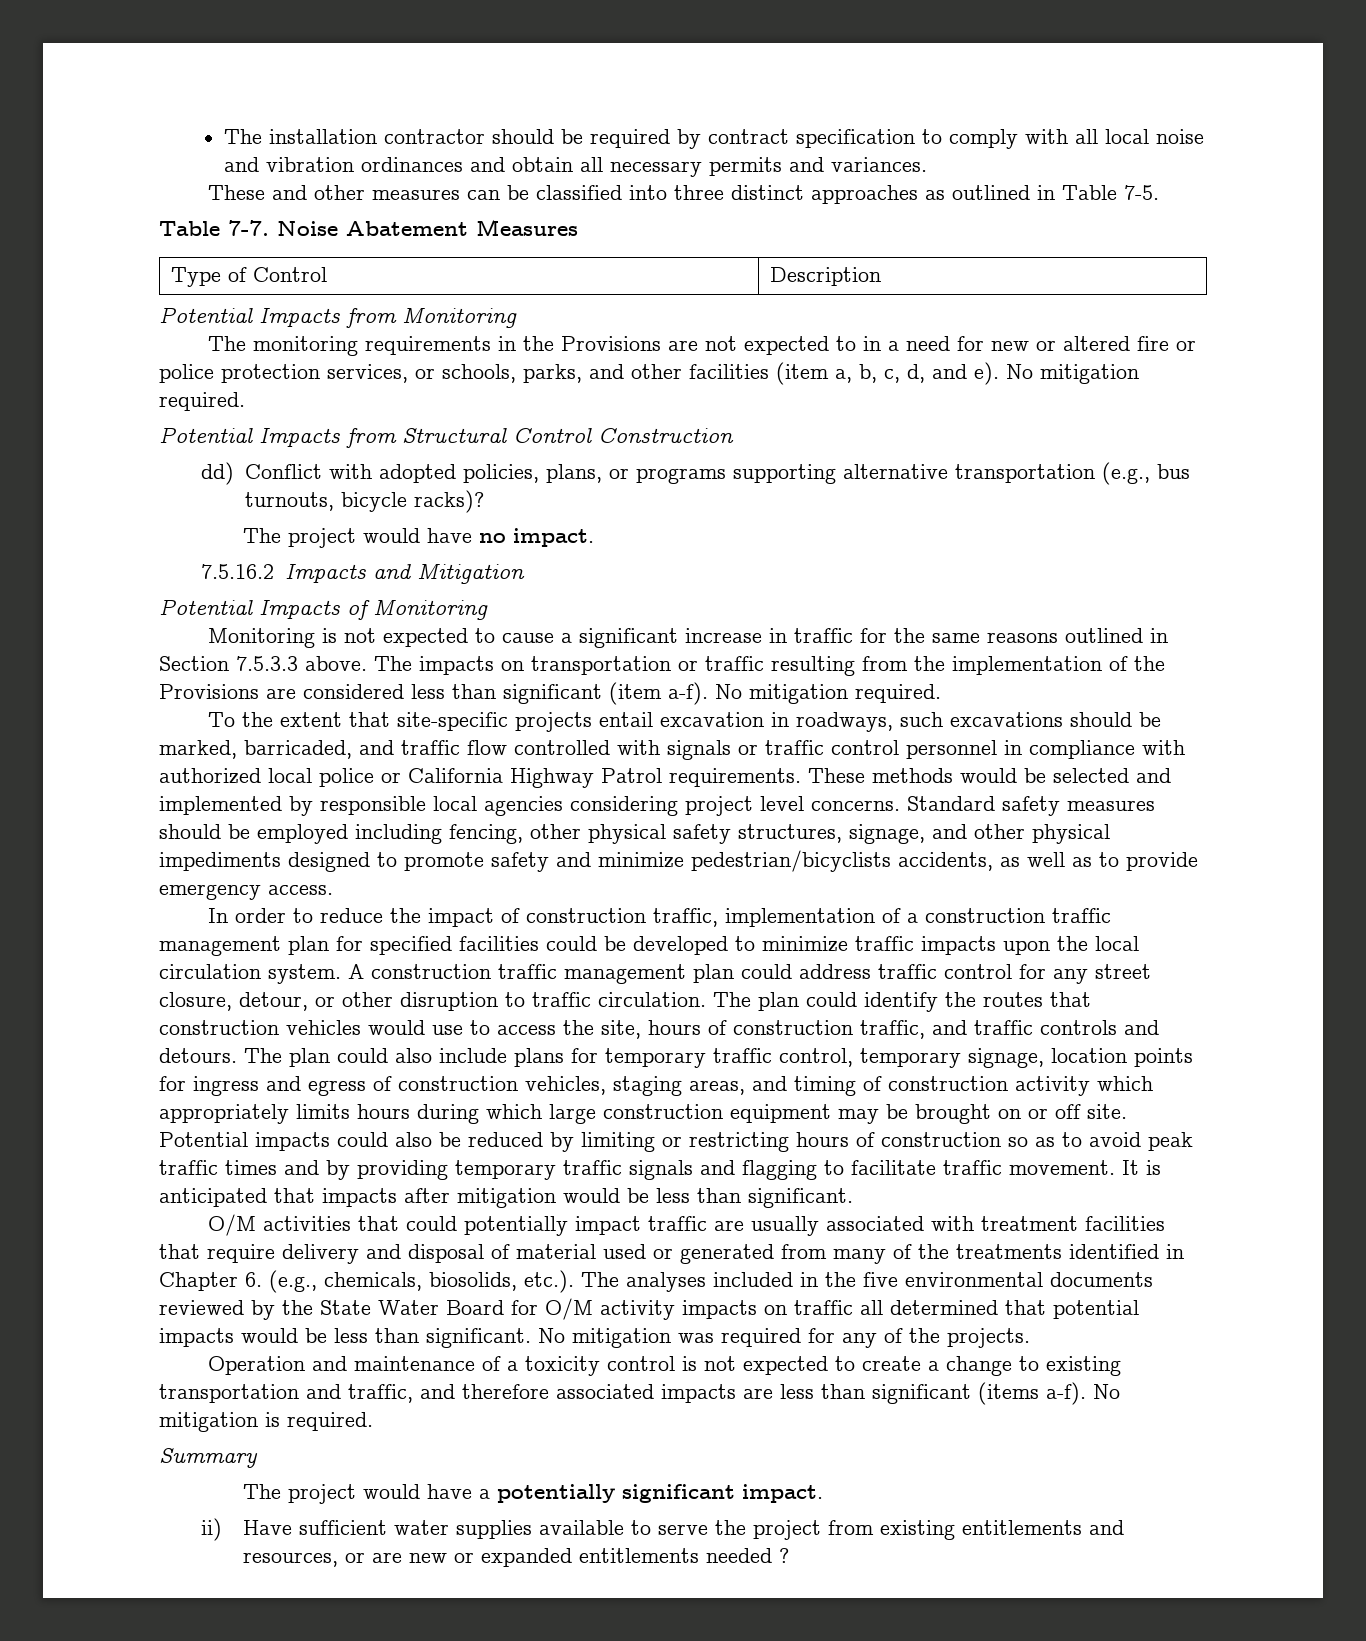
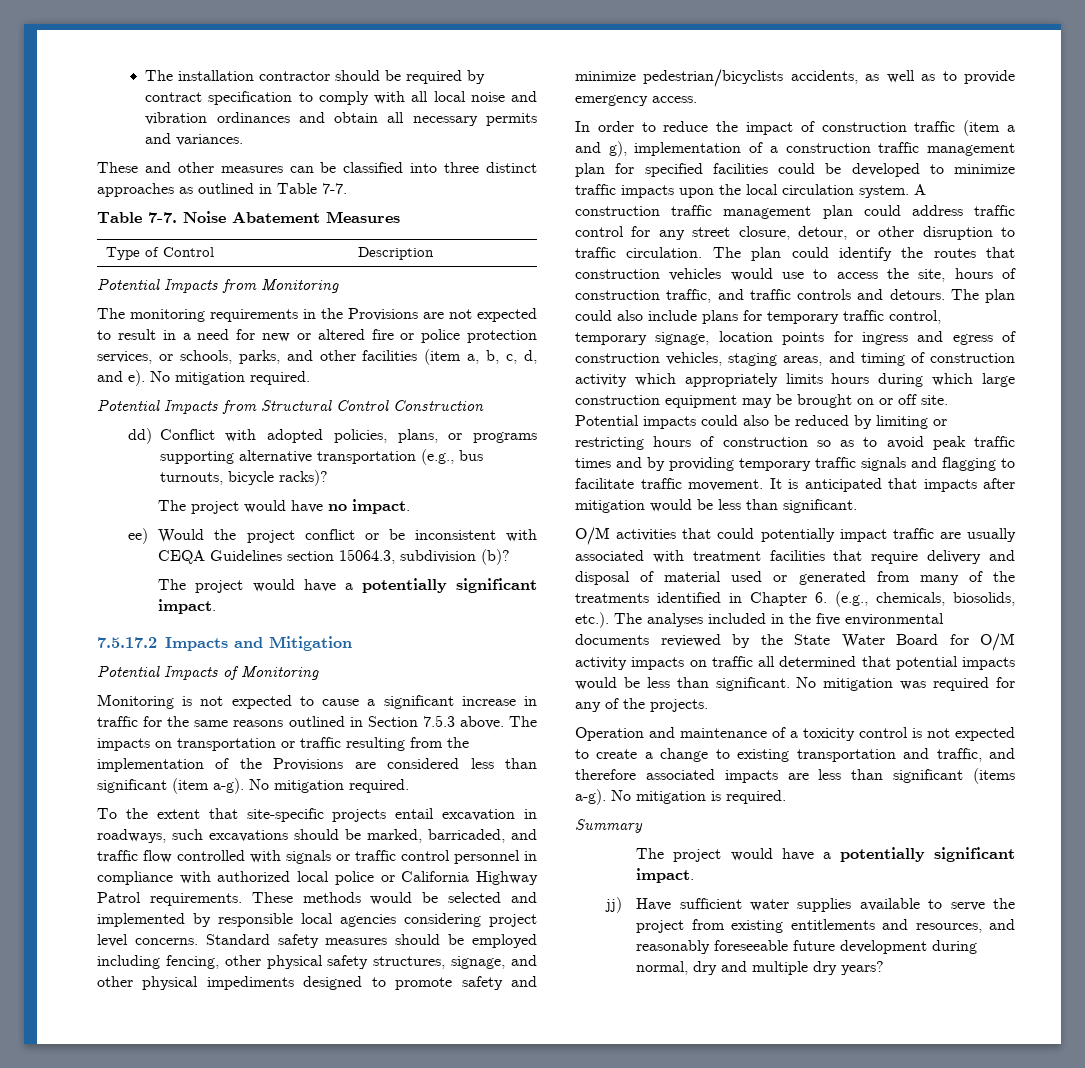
- These and other measures can be classified into three distinct approaches as outlined in Table 7-5.
+ These and other measures can be classified into three distinct approaches as outlined in Table 7-7.
- The monitoring requirements in the Provisions are not expected to in a need for new or altered fire or police protection services, or schools, parks, and other facilities (item a, b, c, d, and e).
+ The monitoring requirements in the Provisions are not expected to result in a need for new or altered fire or police protection services, or schools, parks, and other facilities (item a, b, c, d, and e).
- 7.5.16.2 Impacts and Mitigation
+ ee) Would the project conflict or be inconsistent with CEQA Guidelines section 15064.3, subdivision (b)?
+ The project would have a potentially significant impact.
+ 7.5.17.2 Impacts and Mitigation
- Monitoring is not expected to cause a significant increase in traffic for the same reasons outlined in Section 7.5.3.3 above.
+ Monitoring is not expected to cause a significant increase in traffic for the same reasons outlined in Section 7.5.3 above.
- The impacts on transportation or traffic resulting from the implementation of the Provisions are considered less than significant (item a-f).
+ The impacts on transportation or traffic resulting from the implementation of the Provisions are considered less than significant (item a-g).
- In order to reduce the impact of construction traffic, implementation of a construction traffic management plan for specified facilities could be developed to minimize traffic impacts upon the local circulation system.
+ In order to reduce the impact of construction traffic (item a and g), implementation of a construction traffic management plan for specified facilities could be developed to minimize traffic impacts upon the local circulation system.
- Operation and maintenance of a toxicity control is not expected to create a change to existing transportation and traffic, and therefore associated impacts are less than significant (items a-f).
+ Operation and maintenance of a toxicity control is not expected to create a change to existing transportation and traffic, and therefore associated impacts are less than significant (items a-g).
- ii) Have sufficient water supplies available to serve the project from existing entitlements and resources, or are new or expanded entitlements needed ?
+ jj) Have sufficient water supplies available to serve the project from existing entitlements and resources, and reasonably foreseeable future development during normal, dry and multiple dry years?

